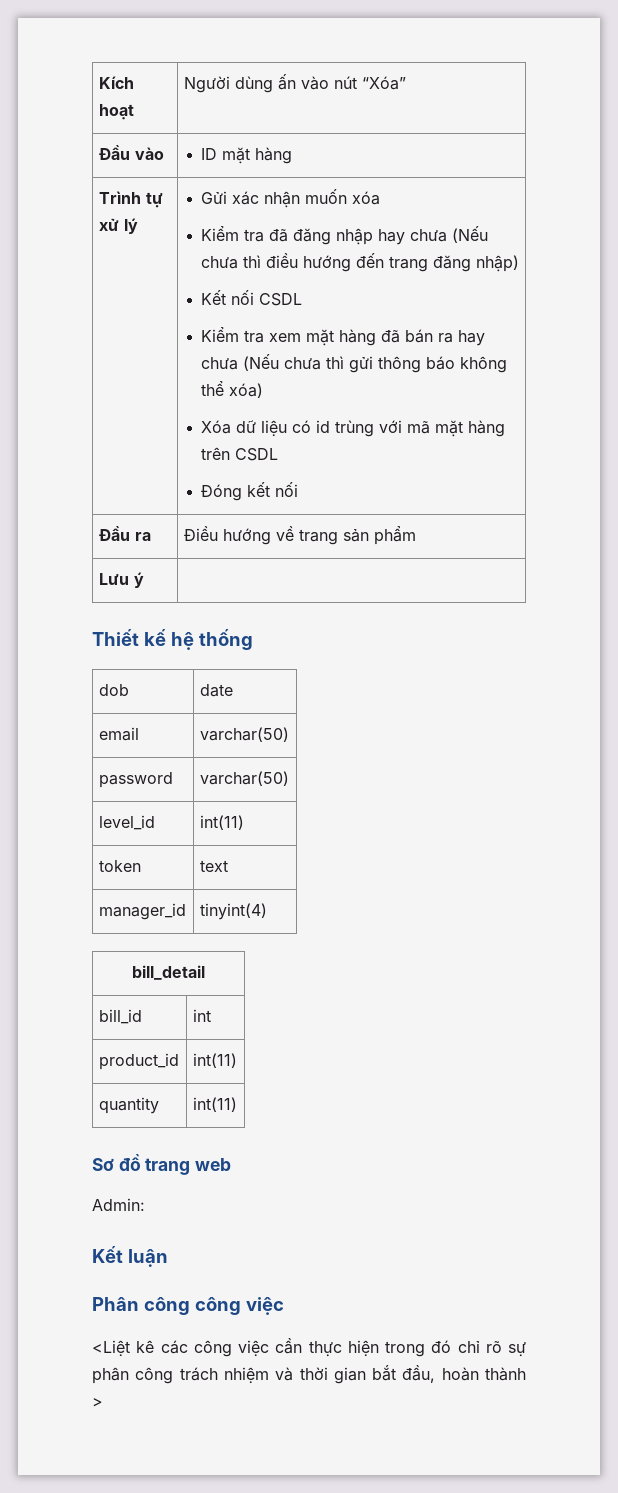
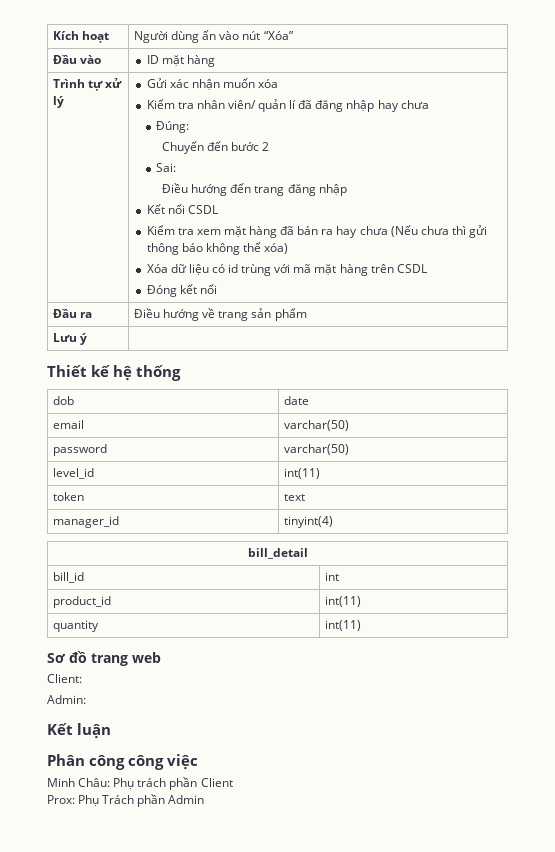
- Kiểm tra đã đăng nhập hay chưa (Nếu chưa thì điều hướng đến trang đăng nhập)
+ Kiểm tra nhân viên/ quản lí đã đăng nhập hay chưa
+ Đúng:
+ Chuyến đến bước 2
+ Sai:
+ Điều hướng đến trang đăng nhập
+ Client:
- <Liệt kê các công việc cần thực hiện trong đó chỉ rõ sự phân công trách nhiệm và thời gian bắt đầu, hoàn thành >
+ Minh Châu: Phụ trách phần Client
+ Prox: Phụ Trách phần Admin

